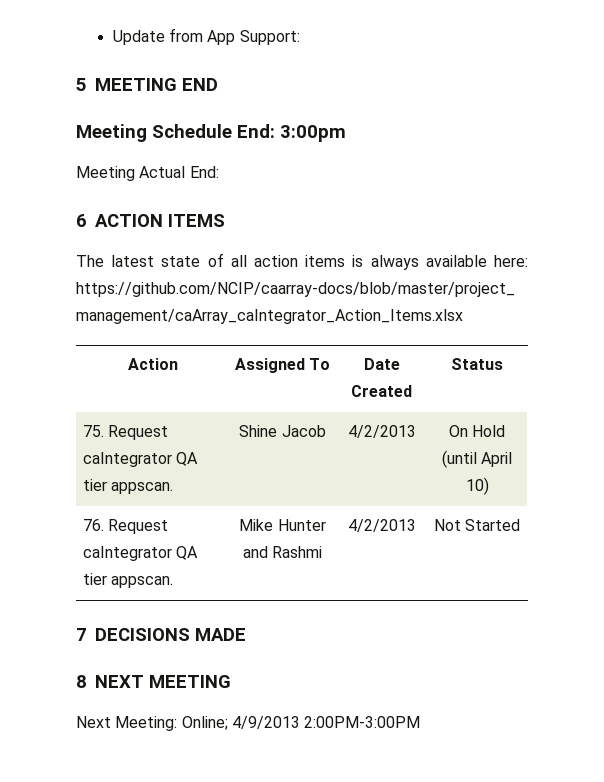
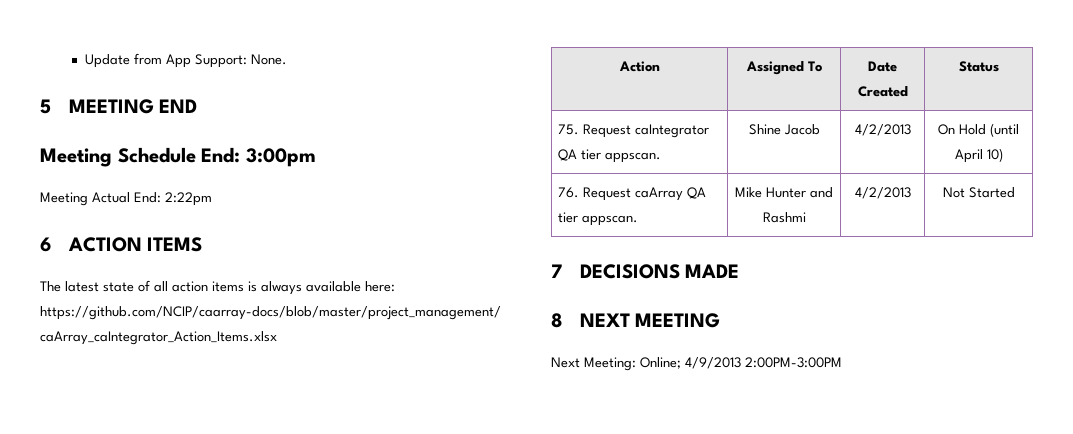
- Update from App Support:
+ Update from App Support: None.
- Meeting Actual End:
+ Meeting Actual End: 2:22pm
- 76. Request caIntegrator QA tier appscan. | Mike Hunter and Rashmi | 4/2/2013 | Not Started
+ 76. Request caArray QA tier appscan. | Mike Hunter and Rashmi | 4/2/2013 | Not Started

